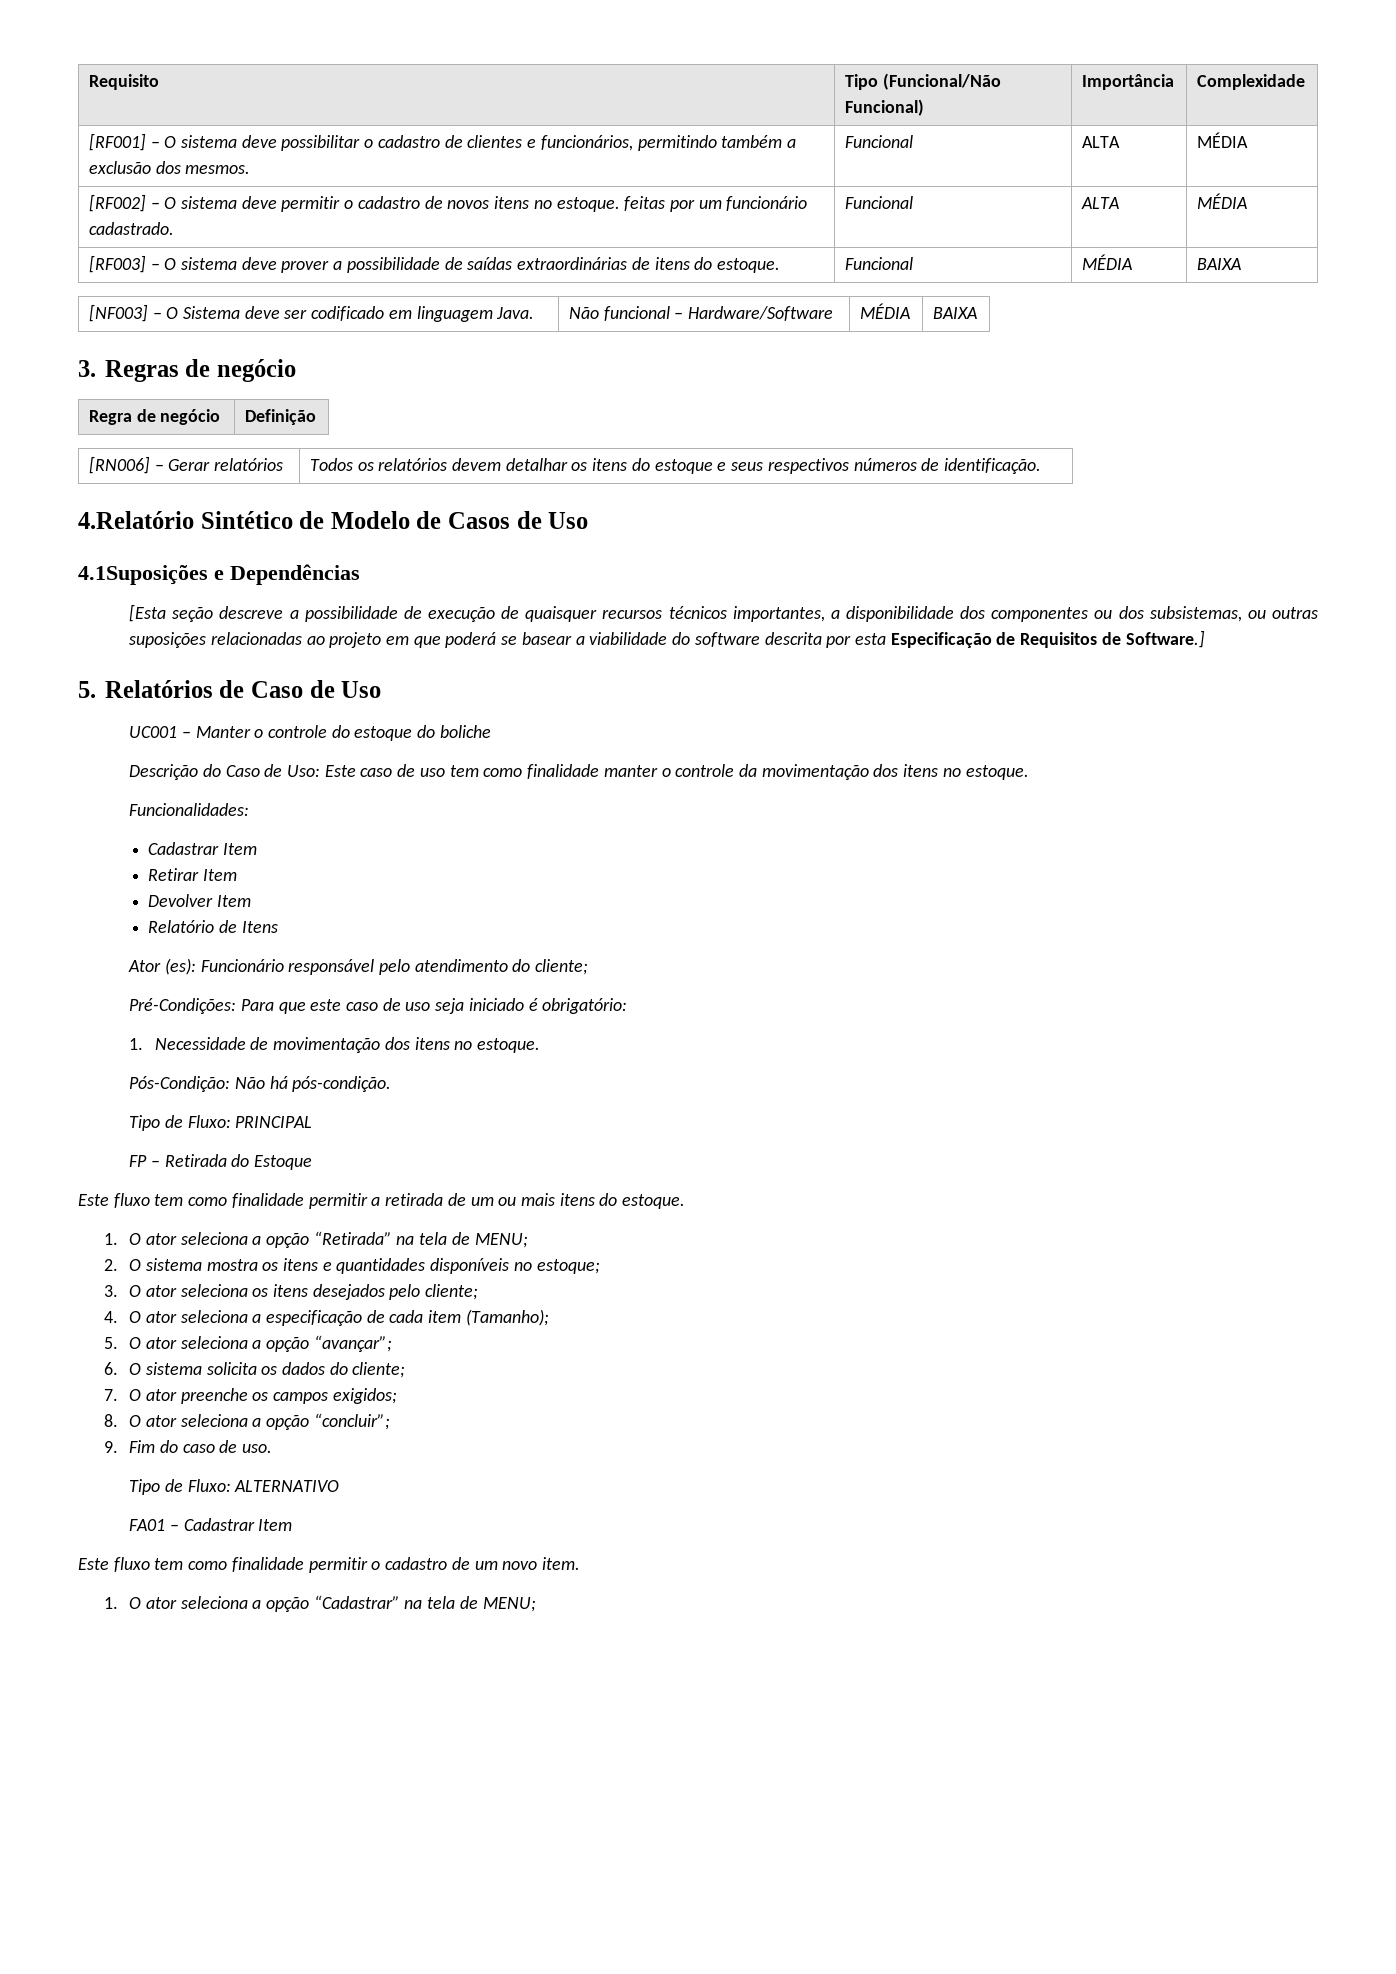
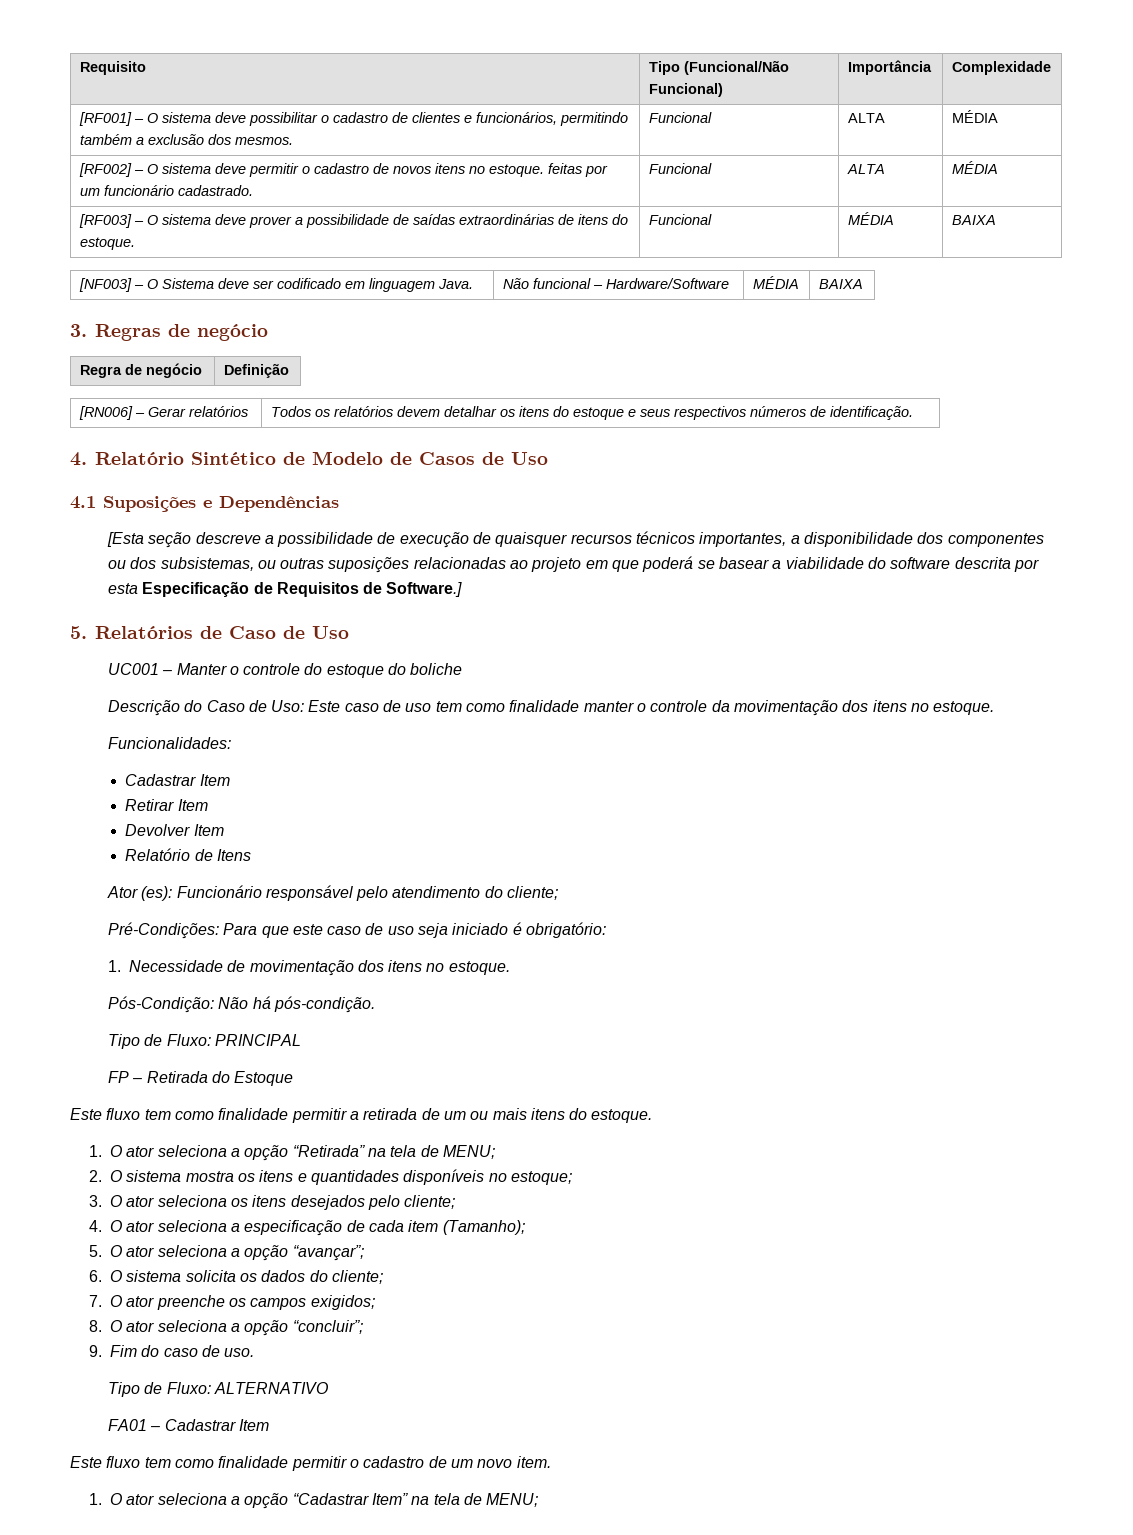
- 4.Relatório Sintético de Modelo de Casos de Uso
+ 4. Relatório Sintético de Modelo de Casos de Uso
- 4.1Suposições e Dependências
+ 4.1 Suposições e Dependências
- 1. O ator seleciona a opção “Cadastrar” na tela de MENU;
+ 1. O ator seleciona a opção “Cadastrar Item” na tela de MENU;

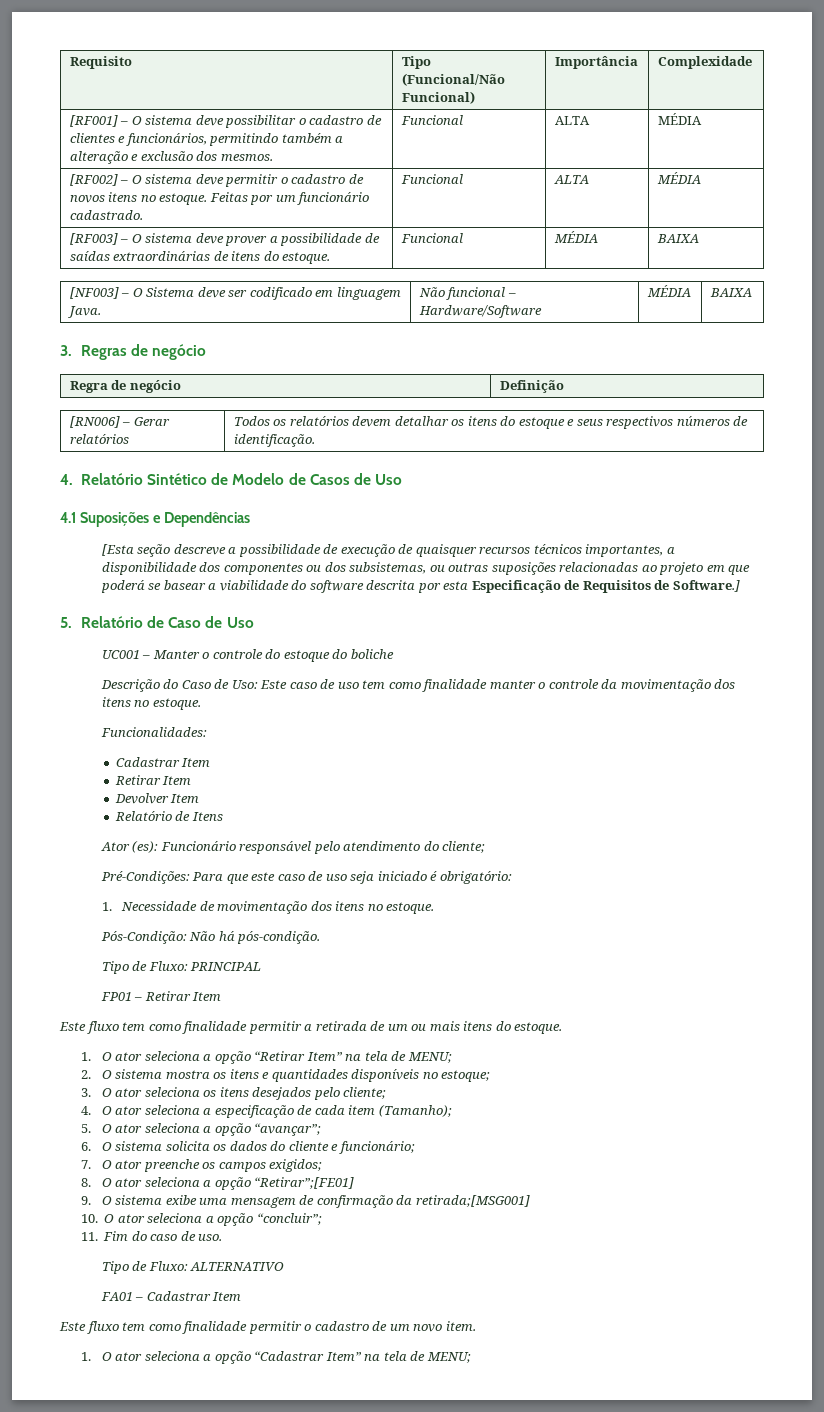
- [RF001] – O sistema deve possibilitar o cadastro de clientes e funcionários, permitindo também a exclusão dos mesmos. | Funcional | ALTA | MÉDIA
+ [RF001] – O sistema deve possibilitar o cadastro de clientes e funcionários, permitindo também a alteração e exclusão dos mesmos. | Funcional | ALTA | MÉDIA
- [RF002] – O sistema deve permitir o cadastro de novos itens no estoque. feitas por um funcionário cadastrado. | Funcional | ALTA | MÉDIA
+ [RF002] – O sistema deve permitir o cadastro de novos itens no estoque. Feitas por um funcionário cadastrado. | Funcional | ALTA | MÉDIA
- 5. Relatórios de Caso de Uso
+ 5. Relatório de Caso de Uso
- FP – Retirada do Estoque
+ FP01 – Retirar Item
- 1. O ator seleciona a opção “Retirada” na tela de MENU;
+ 1. O ator seleciona a opção “Retirar Item” na tela de MENU;
- 6. O sistema solicita os dados do cliente;
+ 6. O sistema solicita os dados do cliente e funcionário;
- 8. O ator seleciona a opção “concluir”;
+ 8. O ator seleciona a opção “Retirar”;[FE01]
+ 9. O sistema exibe uma mensagem de confirmação da retirada;[MSG001]
+ 10. O ator seleciona a opção “concluir”;
- 9. Fim do caso de uso.
+ 11. Fim do caso de uso.

